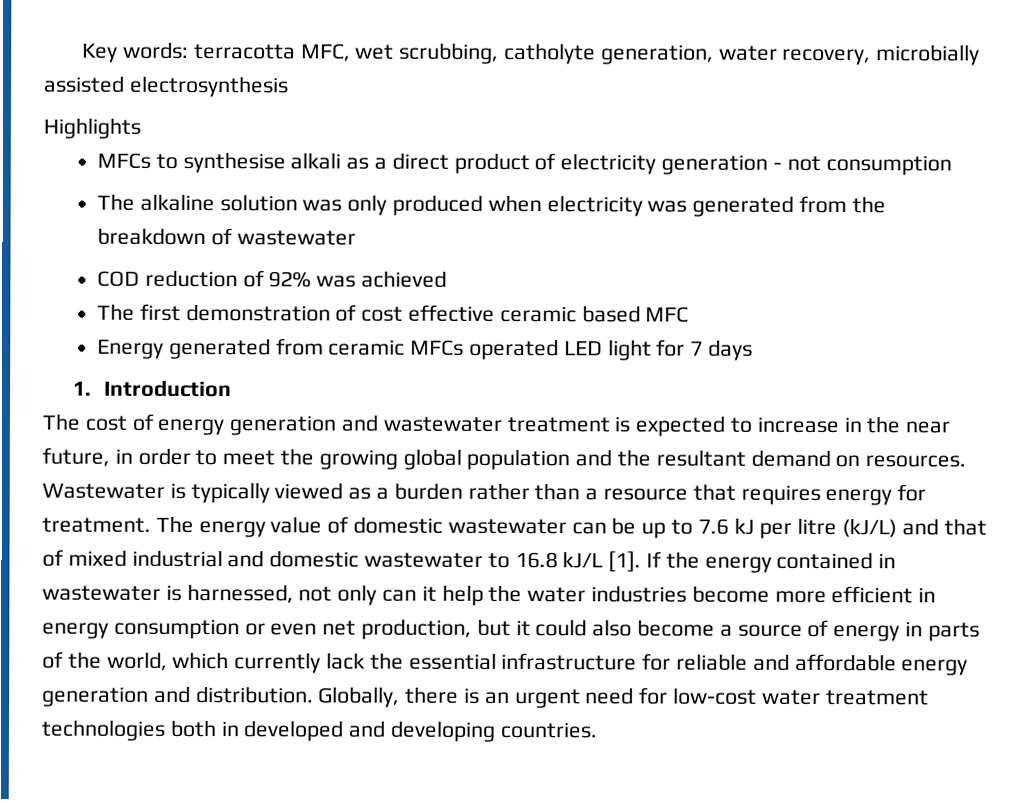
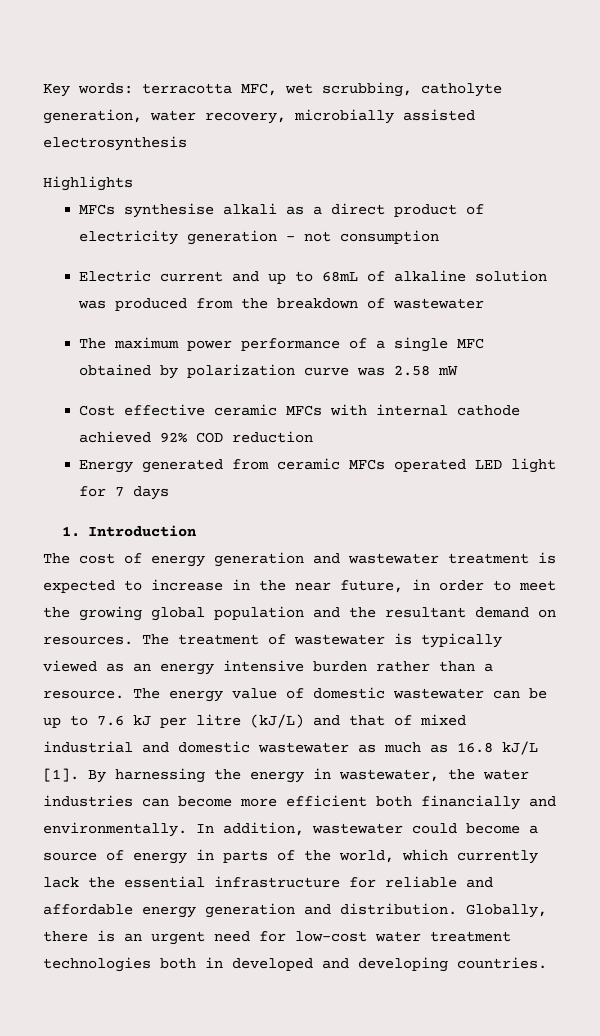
- MFCs to synthesise alkali as a direct product of electricity generation - not consumption
+ MFCs synthesise alkali as a direct product of electricity generation - not consumption
- The alkaline solution was only produced when electricity was generated from the breakdown of wastewater
+ Electric current and up to 68mL of alkaline solution was produced from the breakdown of wastewater
- COD reduction of 92% was achieved
- The first demonstration of cost effective ceramic based MFC
+ The maximum power performance of a single MFC obtained by polarization curve was 2.58 mW
+ Cost effective ceramic MFCs with internal cathode achieved 92% COD reduction
- Wastewater is typically viewed as a burden rather than a resource that requires energy for treatment.
+ The treatment of wastewater is typically viewed as an energy intensive burden rather than a resource.
- The energy value of domestic wastewater can be up to 7.6 kJ per litre (kJ/L) and that of mixed industrial and domestic wastewater to 16.8 kJ/L [1]. If the energy contained in wastewater is harnessed, not only can it help the water industries become more efficient in energy consumption or even net production, but it could also become a source of energy in parts of the world, which currently lack the essential infrastructure for reliable and affordable energy generation and distribution.
+ The energy value of domestic wastewater can be up to 7.6 kJ per litre (kJ/L) and that of mixed industrial and domestic wastewater as much as 16.8 kJ/L [1]. By harnessing the energy in wastewater, the water industries can become more efficient both financially and environmentally. In addition, wastewater could become a source of energy in parts of the world, which currently lack the essential infrastructure for reliable and affordable energy generation and distribution.

